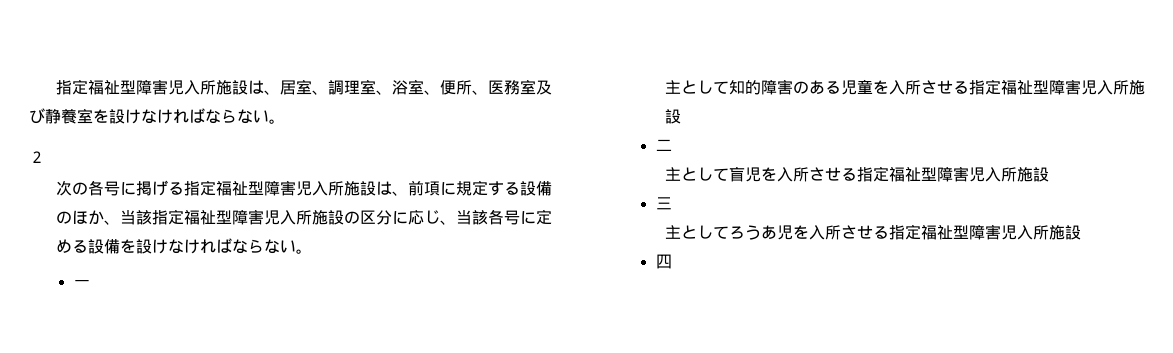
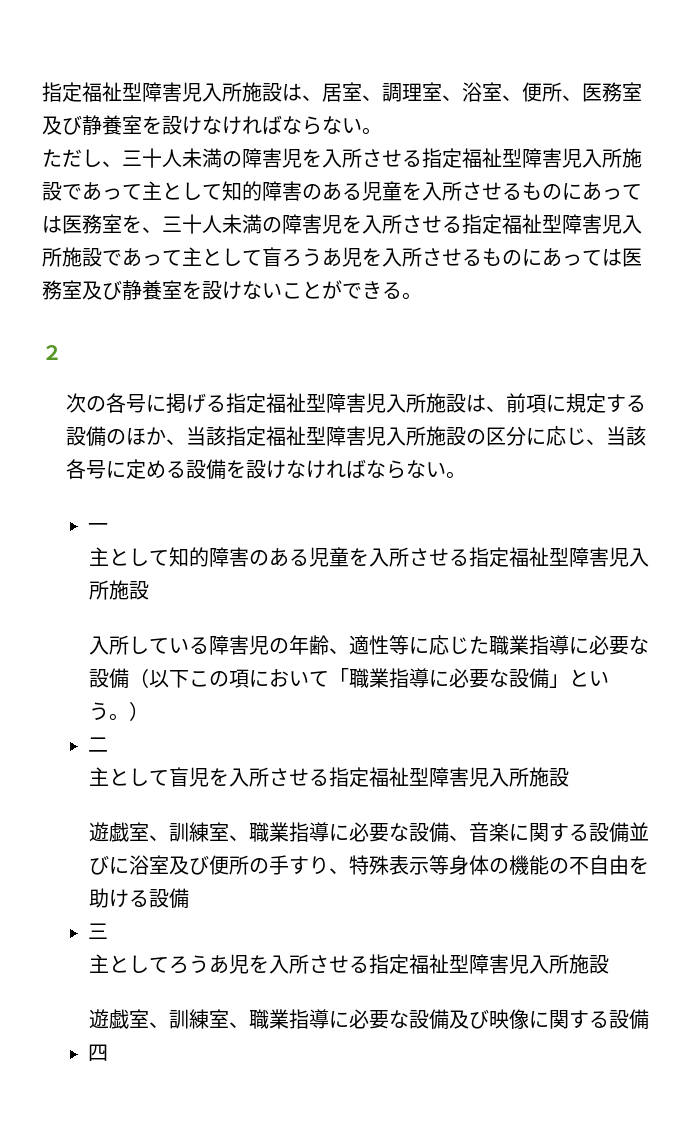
+ ただし、三十人未満の障害児を入所させる指定福祉型障害児入所施設であって主として知的障害のある児童を入所させるものにあっては医務室を、三十人未満の障害児を入所させる指定福祉型障害児入所施設であって主として盲ろうあ児を入所させるものにあっては医務室及び静養室を設けないことができる。
+ 入所している障害児の年齢、適性等に応じた職業指導に必要な設備（以下この項において「職業指導に必要な設備」という。）
+ 遊戯室、訓練室、職業指導に必要な設備、音楽に関する設備並びに浴室及び便所の手すり、特殊表示等身体の機能の不自由を助ける設備
+ 遊戯室、訓練室、職業指導に必要な設備及び映像に関する設備

